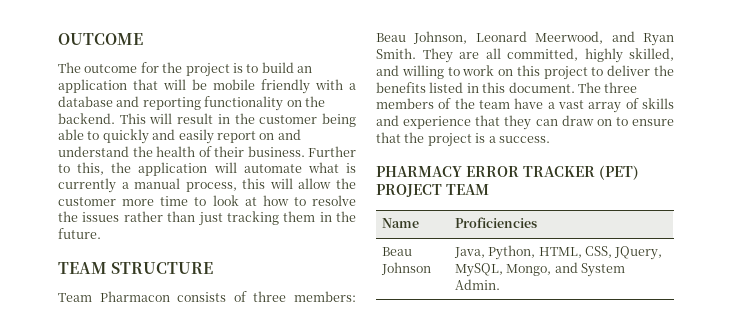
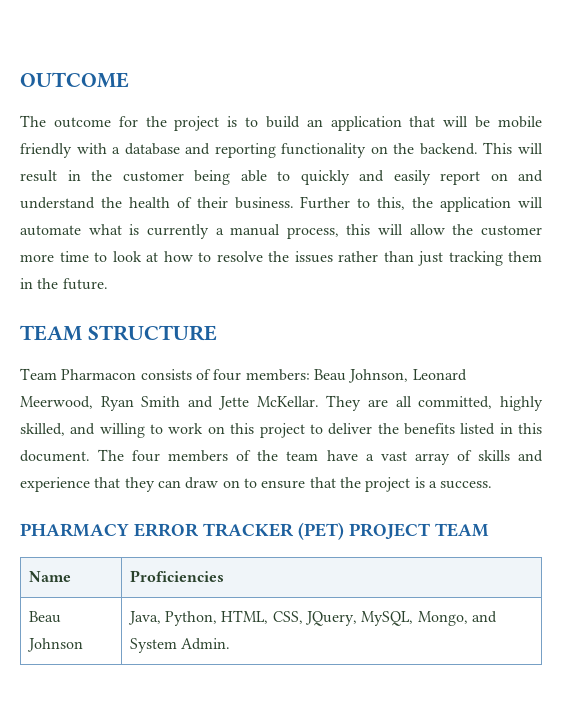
- Team Pharmacon consists of three members: Beau Johnson, Leonard Meerwood, and Ryan Smith.
+ Team Pharmacon consists of four members: Beau Johnson, Leonard Meerwood, Ryan Smith and Jette McKellar.
- The three members of the team have a vast array of skills and experience that they can draw on to ensure that the project is a success.
+ The four members of the team have a vast array of skills and experience that they can draw on to ensure that the project is a success.

